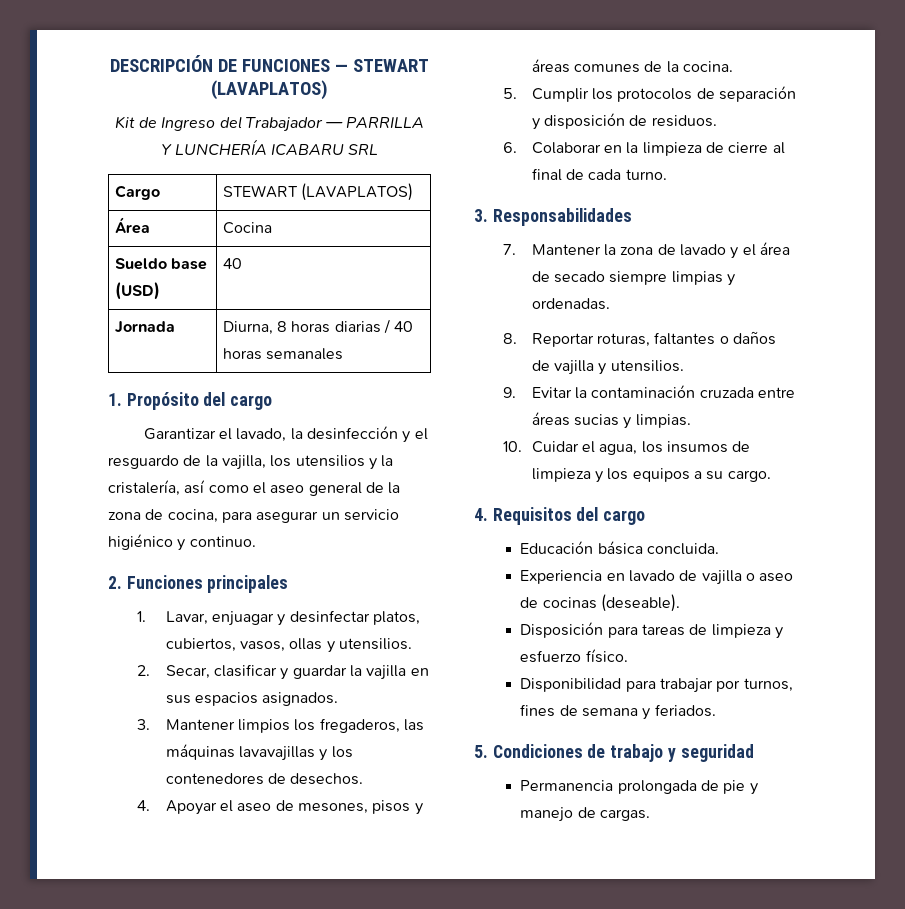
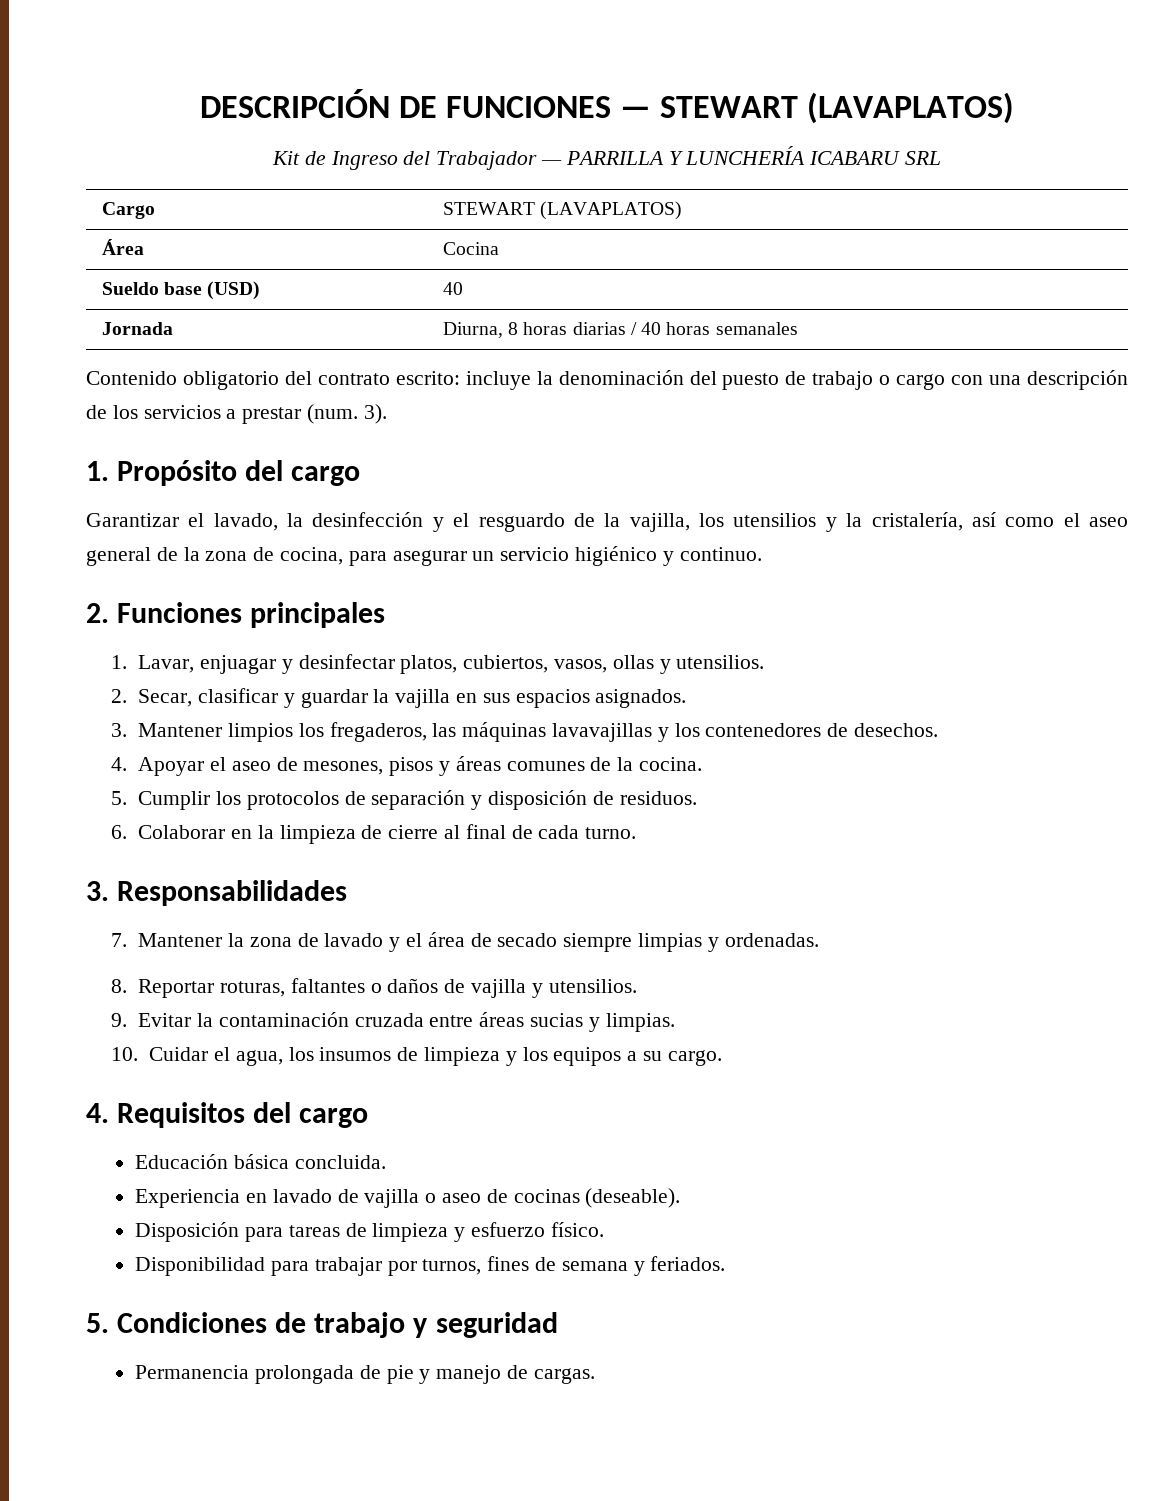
+ Contenido obligatorio del contrato escrito: incluye la denominación del puesto de trabajo o cargo con una descripción de los servicios a prestar (num. 3).

